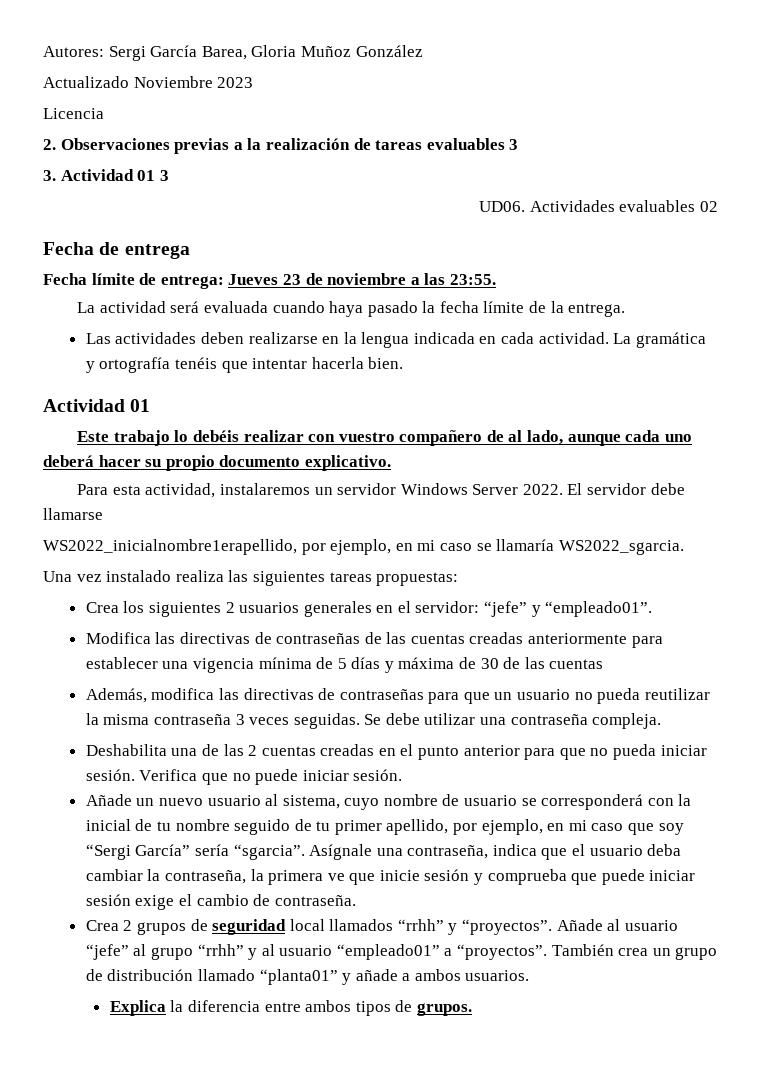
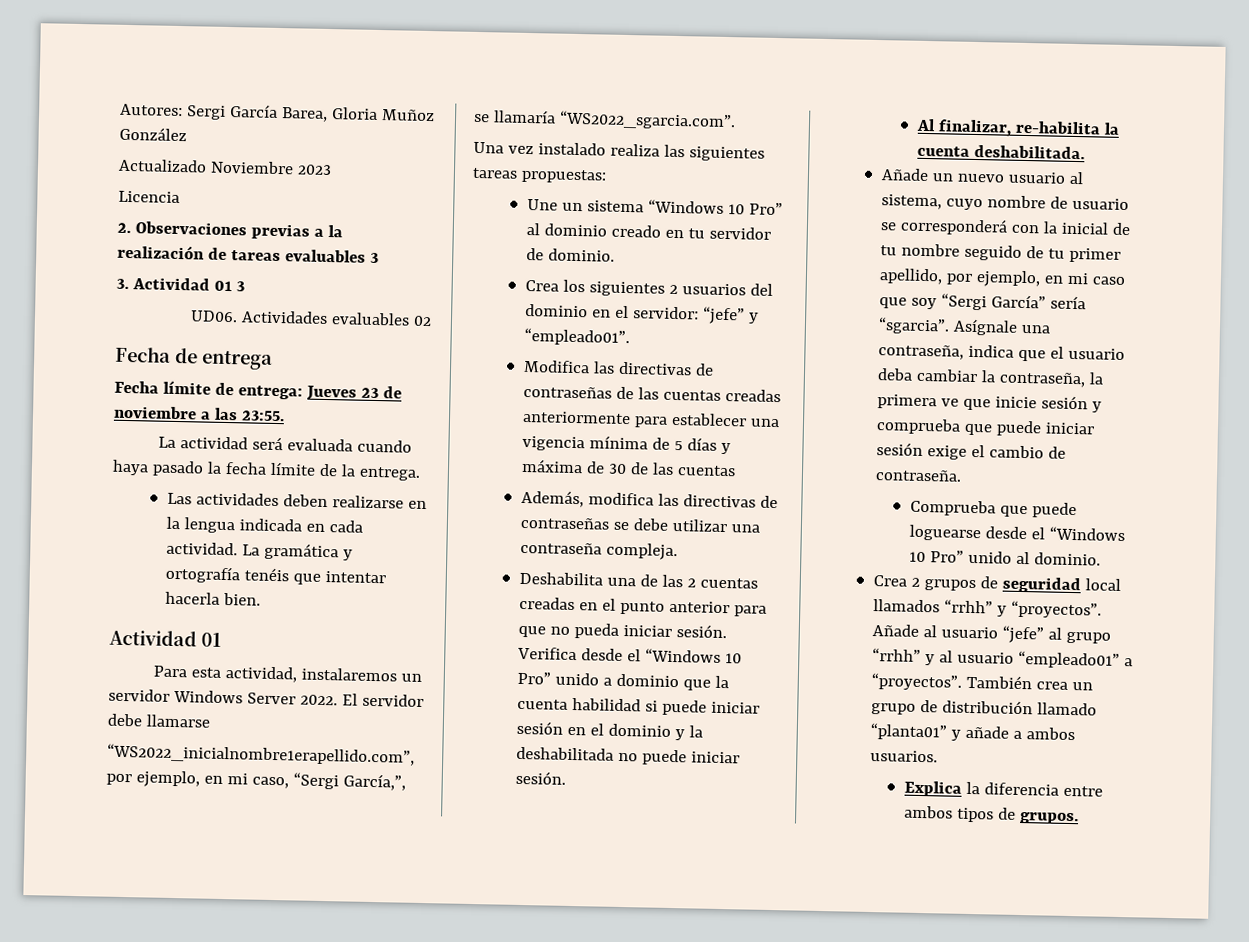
- Este trabajo lo debéis realizar con vuestro compañero de al lado, aunque cada uno deberá hacer su propio documento explicativo.
- WS2022_inicialnombre1erapellido, por ejemplo, en mi caso se llamaría WS2022_sgarcia.
+ “WS2022_inicialnombre1erapellido.com”, por ejemplo, en mi caso, “Sergi García,”, se llamaría “WS2022_sgarcia.com”.
+ Une un sistema “Windows 10 Pro” al dominio creado en tu servidor de dominio.
- Crea los siguientes 2 usuarios generales en el servidor: “jefe” y “empleado01”.
+ Crea los siguientes 2 usuarios del dominio en el servidor: “jefe” y “empleado01”.
- Además, modifica las directivas de contraseñas para que un usuario no pueda reutilizar la misma contraseña 3 veces seguidas. Se debe utilizar una contraseña compleja.
+ Además, modifica las directivas de contraseñas se debe utilizar una contraseña compleja.
- Verifica que no puede iniciar sesión.
+ Verifica desde el “Windows 10 Pro” unido a dominio que la cuenta habilidad si puede iniciar sesión en el dominio y la deshabilitada no puede iniciar sesión.
+ Al finalizar, re-habilita la cuenta deshabilitada.
+ Comprueba que puede loguearse desde el “Windows 10 Pro” unido al dominio.

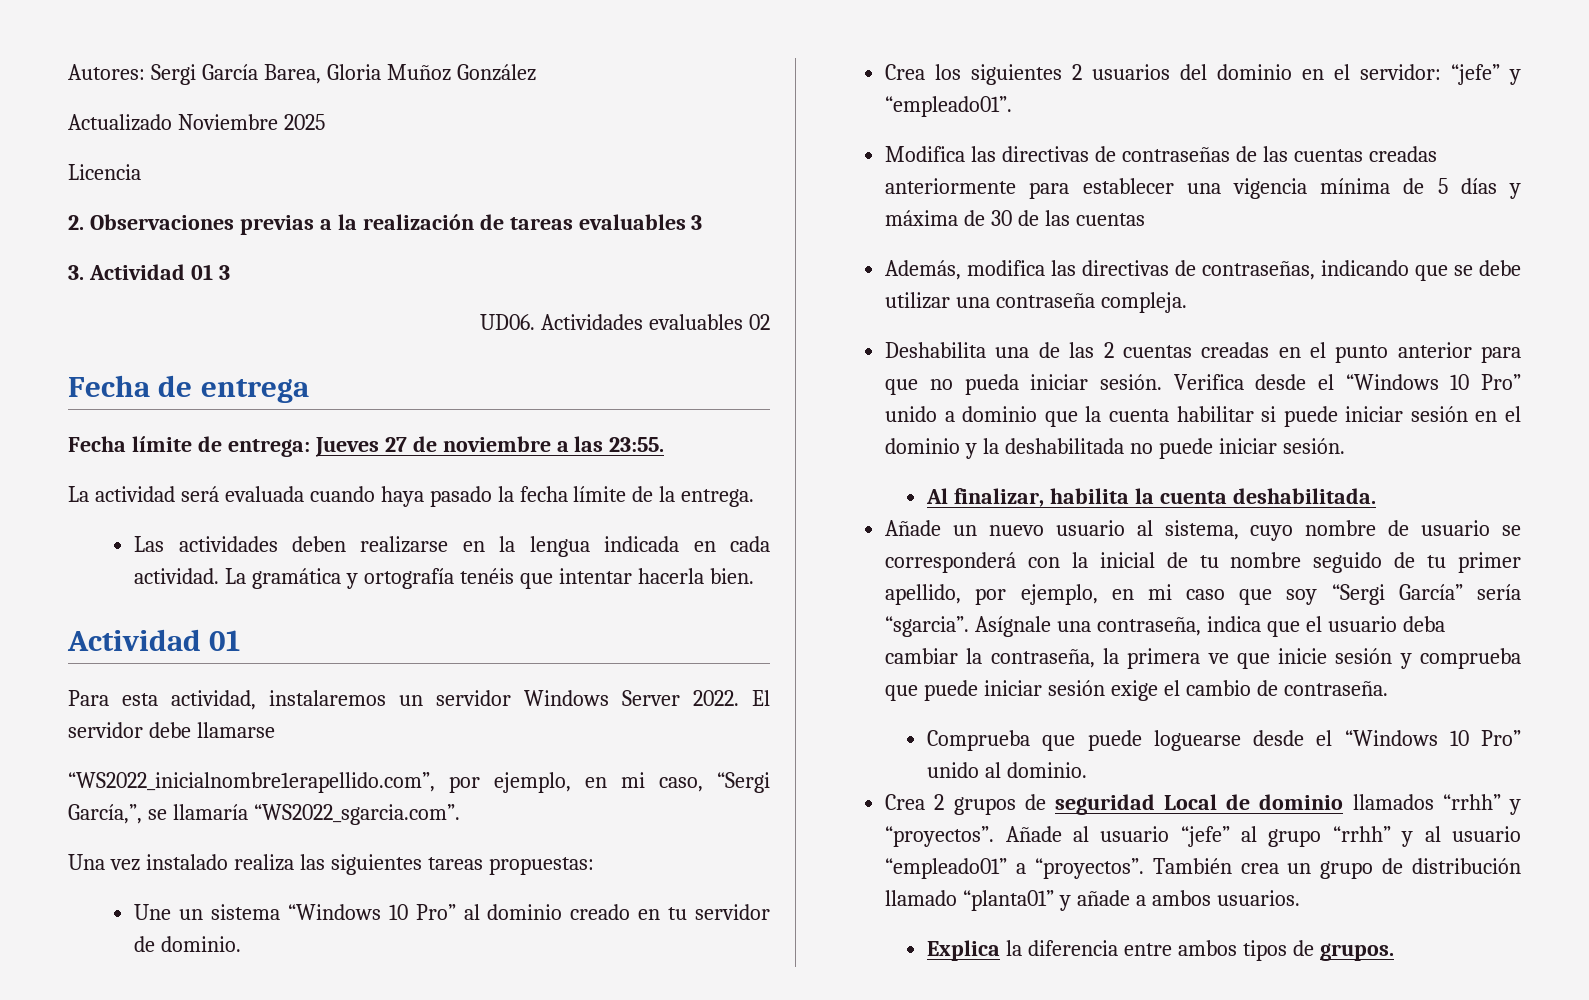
- Actualizado Noviembre 2023
+ Actualizado Noviembre 2025
- Fecha límite de entrega: Jueves 23 de noviembre a las 23:55.
+ Fecha límite de entrega: Jueves 27 de noviembre a las 23:55.
- Además, modifica las directivas de contraseñas se debe utilizar una contraseña compleja.
+ Además, modifica las directivas de contraseñas, indicando que se debe utilizar una contraseña compleja.
- Verifica desde el “Windows 10 Pro” unido a dominio que la cuenta habilidad si puede iniciar sesión en el dominio y la deshabilitada no puede iniciar sesión.
+ Verifica desde el “Windows 10 Pro” unido a dominio que la cuenta habilitar si puede iniciar sesión en el dominio y la deshabilitada no puede iniciar sesión.
- Al finalizar, re-habilita la cuenta deshabilitada.
+ Al finalizar, habilita la cuenta deshabilitada.
- Crea 2 grupos de seguridad local llamados “rrhh” y “proyectos”.
+ Crea 2 grupos de seguridad Local de dominio llamados “rrhh” y “proyectos”.

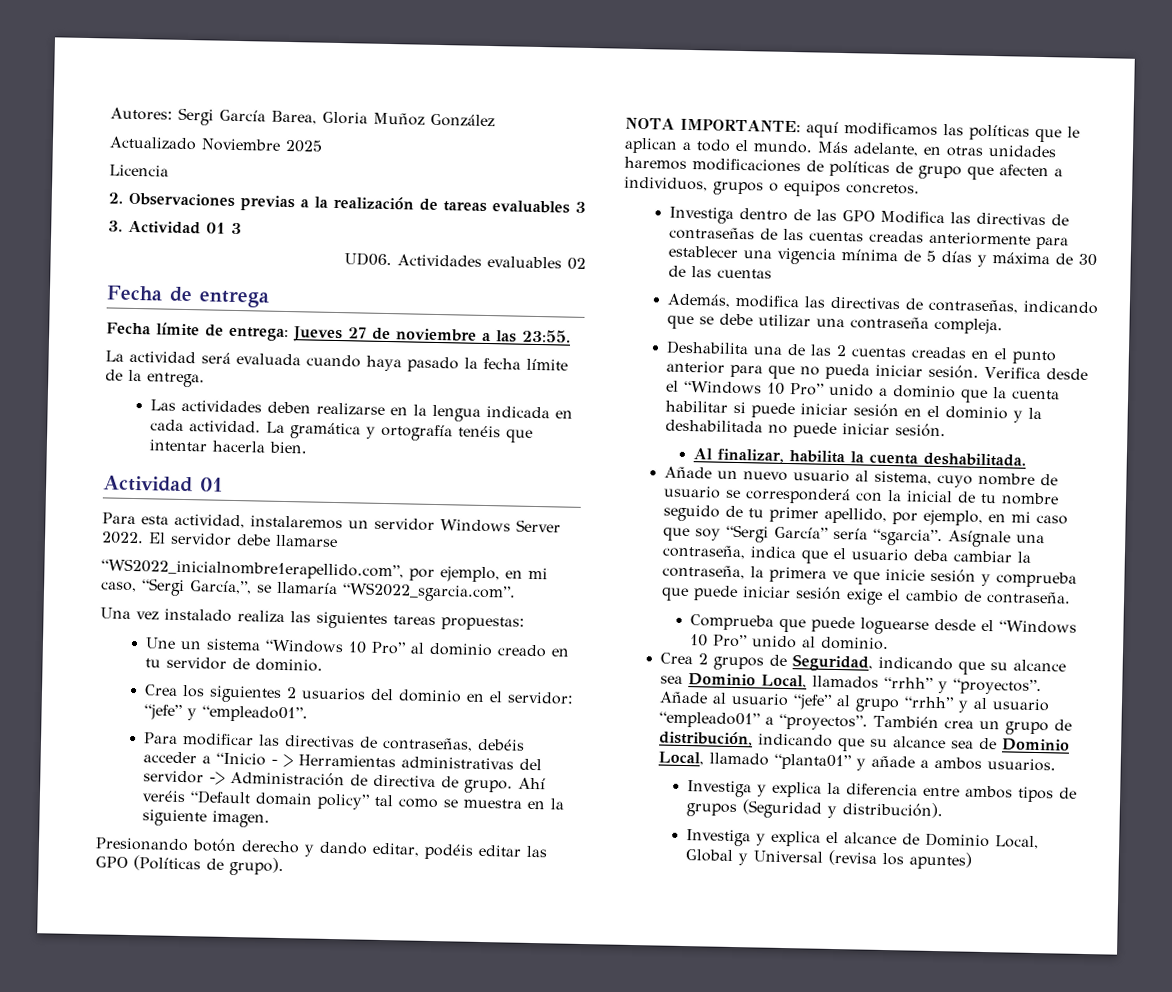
- Modifica las directivas de contraseñas de las cuentas creadas anteriormente para establecer una vigencia mínima de 5 días y máxima de 30 de las cuentas
+ Para modificar las directivas de contraseñas, debéis acceder a “Inicio - > Herramientas administrativas del servidor -> Administración de directiva de grupo. Ahí veréis “Default domain policy” tal como se muestra en la siguiente imagen.
+ Presionando botón derecho y dando editar, podéis editar las GPO (Políticas de grupo).
+ NOTA IMPORTANTE: aquí modificamos las políticas que le aplican a todo el mundo. Más adelante, en otras unidades haremos modificaciones de políticas de grupo que afecten a individuos, grupos o equipos concretos.
+ Investiga dentro de las GPO Modifica las directivas de contraseñas de las cuentas creadas anteriormente para establecer una vigencia mínima de 5 días y máxima de 30 de las cuentas
- Crea 2 grupos de seguridad Local de dominio llamados “rrhh” y “proyectos”.
+ Crea 2 grupos de Seguridad, indicando que su alcance sea Dominio Local, llamados “rrhh” y “proyectos”.
- También crea un grupo de distribución llamado “planta01” y añade a ambos usuarios.
+ También crea un grupo de distribución, indicando que su alcance sea de Dominio Local, llamado “planta01” y añade a ambos usuarios.
- Explica la diferencia entre ambos tipos de grupos.
+ Investiga y explica la diferencia entre ambos tipos de grupos (Seguridad y distribución).
+ Investiga y explica el alcance de Dominio Local, Global y Universal (revisa los apuntes)

